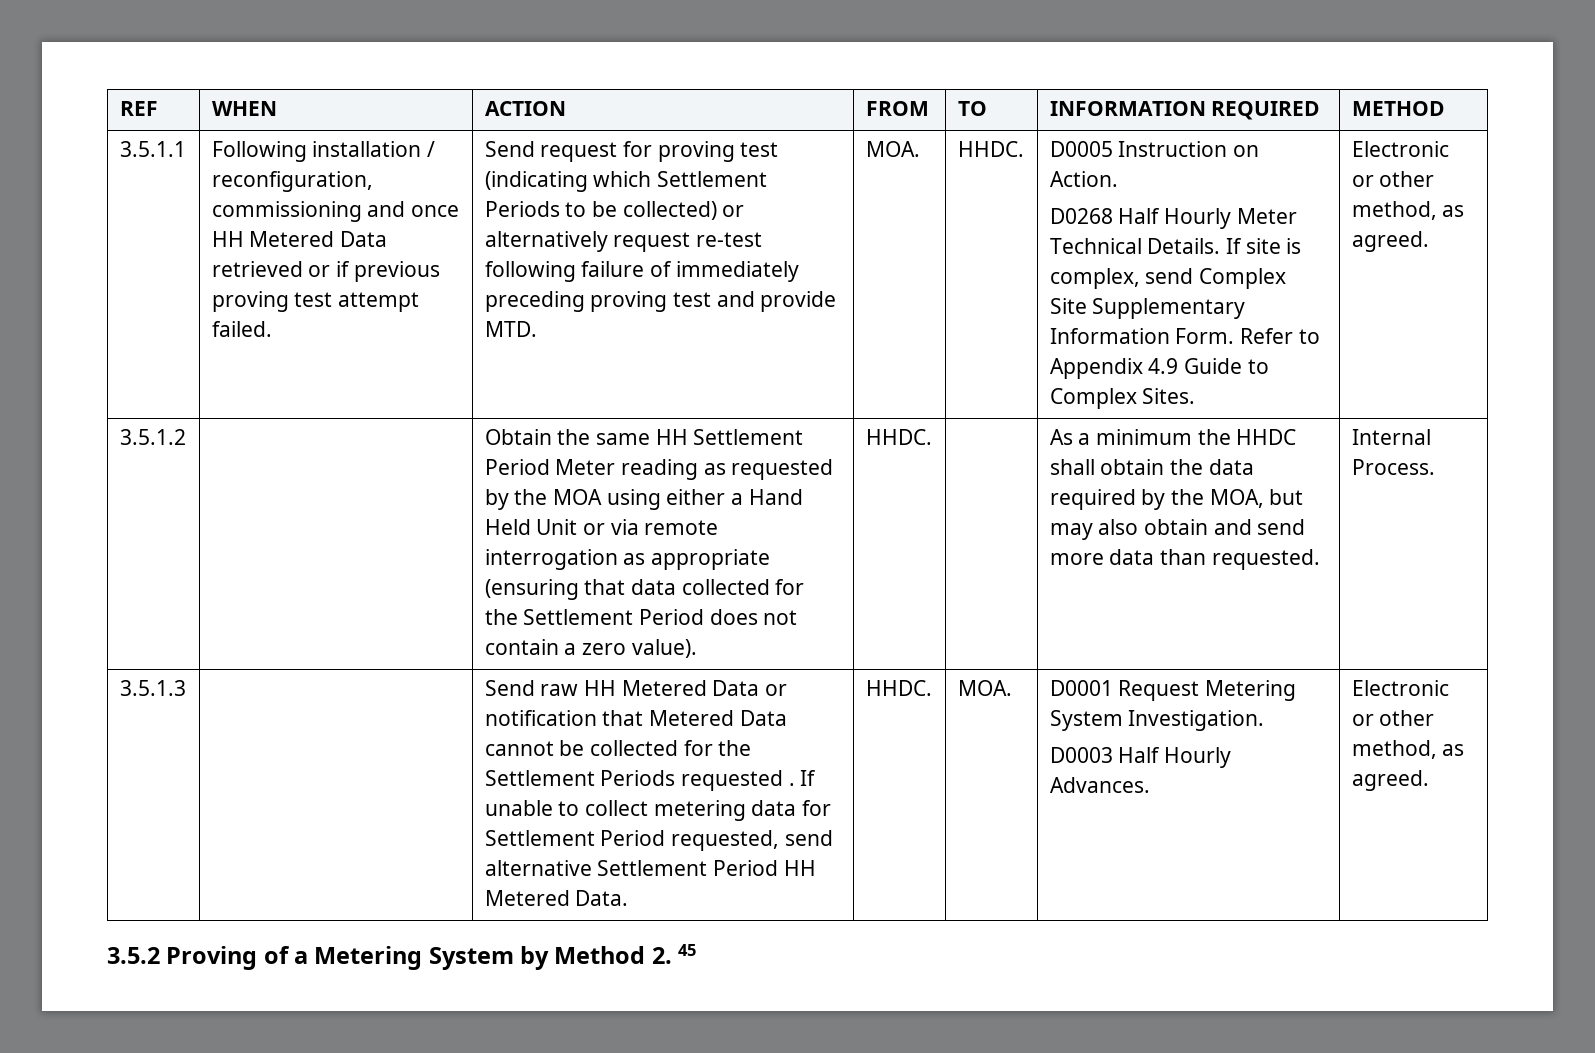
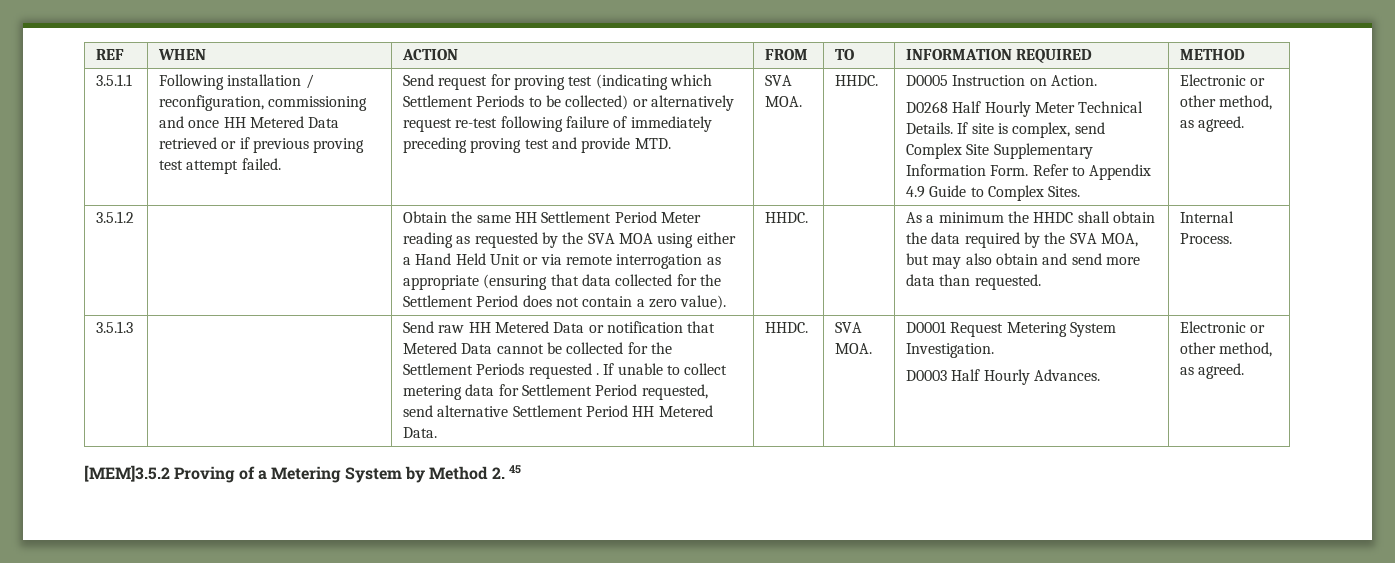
- Send request for proving test (indicating which Settlement Periods to be collected) or alternatively request re-test following failure of immediately preceding proving test and provide MTD. | MOA.
+ Send request for proving test (indicating which Settlement Periods to be collected) or alternatively request re-test following failure of immediately preceding proving test and provide MTD. | SVA MOA.
- Obtain the same HH Settlement Period Meter reading as requested by the MOA using either a Hand Held Unit or via remote interrogation as appropriate (ensuring that data collected for the Settlement Period does not contain a zero value).
+ Obtain the same HH Settlement Period Meter reading as requested by the SVA MOA using either a Hand Held Unit or via remote interrogation as appropriate (ensuring that data collected for the Settlement Period does not contain a zero value).
- As a minimum the HHDC shall obtain the data required by the MOA, but may also obtain and send more data than requested.
+ As a minimum the HHDC shall obtain the data required by the SVA MOA, but may also obtain and send more data than requested.
- HHDC. | MOA.
+ HHDC. | SVA MOA.
- 3.5.2 Proving of a Metering System by Method 2. 45
+ [MEM]3.5.2 Proving of a Metering System by Method 2. 45

